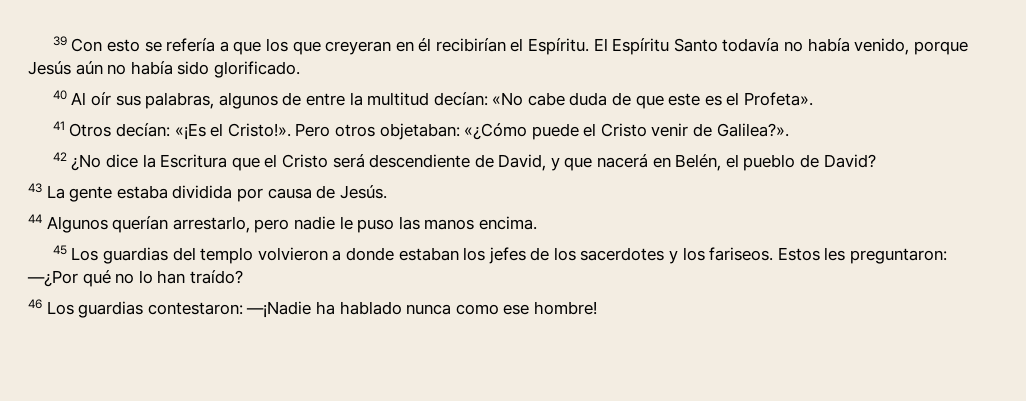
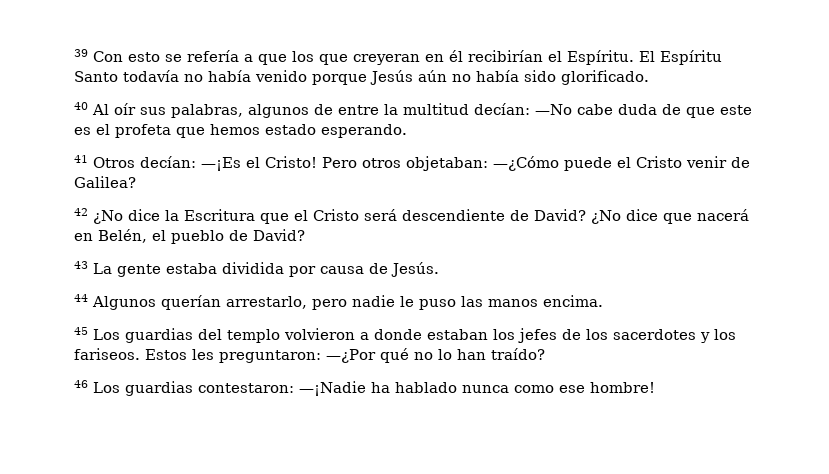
- El Espíritu Santo todavía no había venido, porque Jesús aún no había sido glorificado.
+ El Espíritu Santo todavía no había venido porque Jesús aún no había sido glorificado.
- 40 Al oír sus palabras, algunos de entre la multitud decían: «No cabe duda de que este es el Profeta».
+ 40 Al oír sus palabras, algunos de entre la multitud decían: —No cabe duda de que este es el profeta que hemos estado esperando.
- 41 Otros decían: «¡Es el Cristo!».
+ 41 Otros decían: —¡Es el Cristo!
- Pero otros objetaban: «¿Cómo puede el Cristo venir de Galilea?».
+ Pero otros objetaban: —¿Cómo puede el Cristo venir de Galilea?
- 42 ¿No dice la Escritura que el Cristo será descendiente de David, y que nacerá en Belén, el pueblo de David?
+ 42 ¿No dice la Escritura que el Cristo será descendiente de David? ¿No dice que nacerá en Belén, el pueblo de David?

